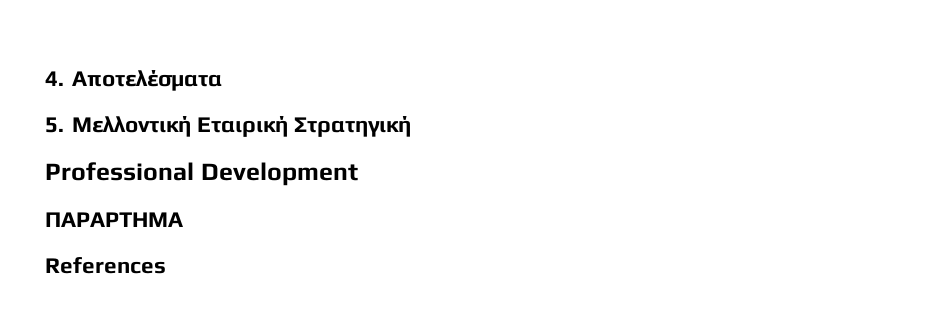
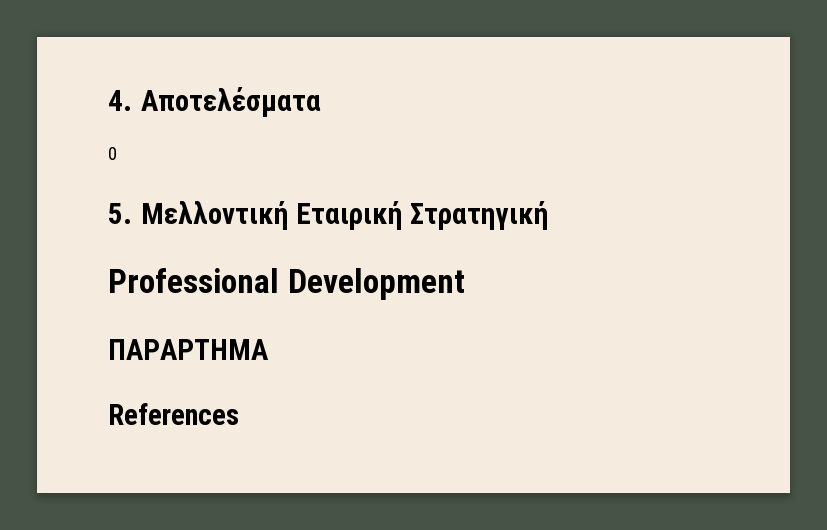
+ 0

